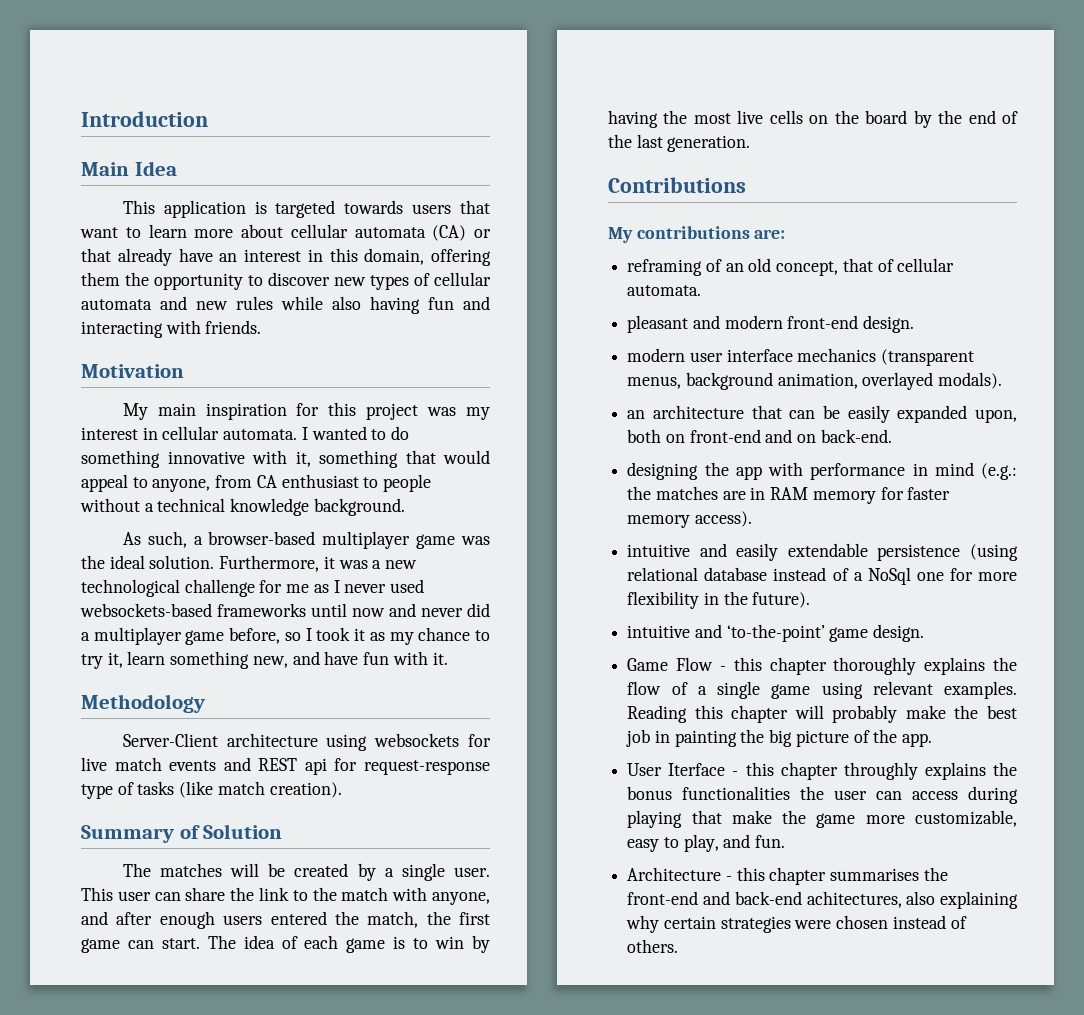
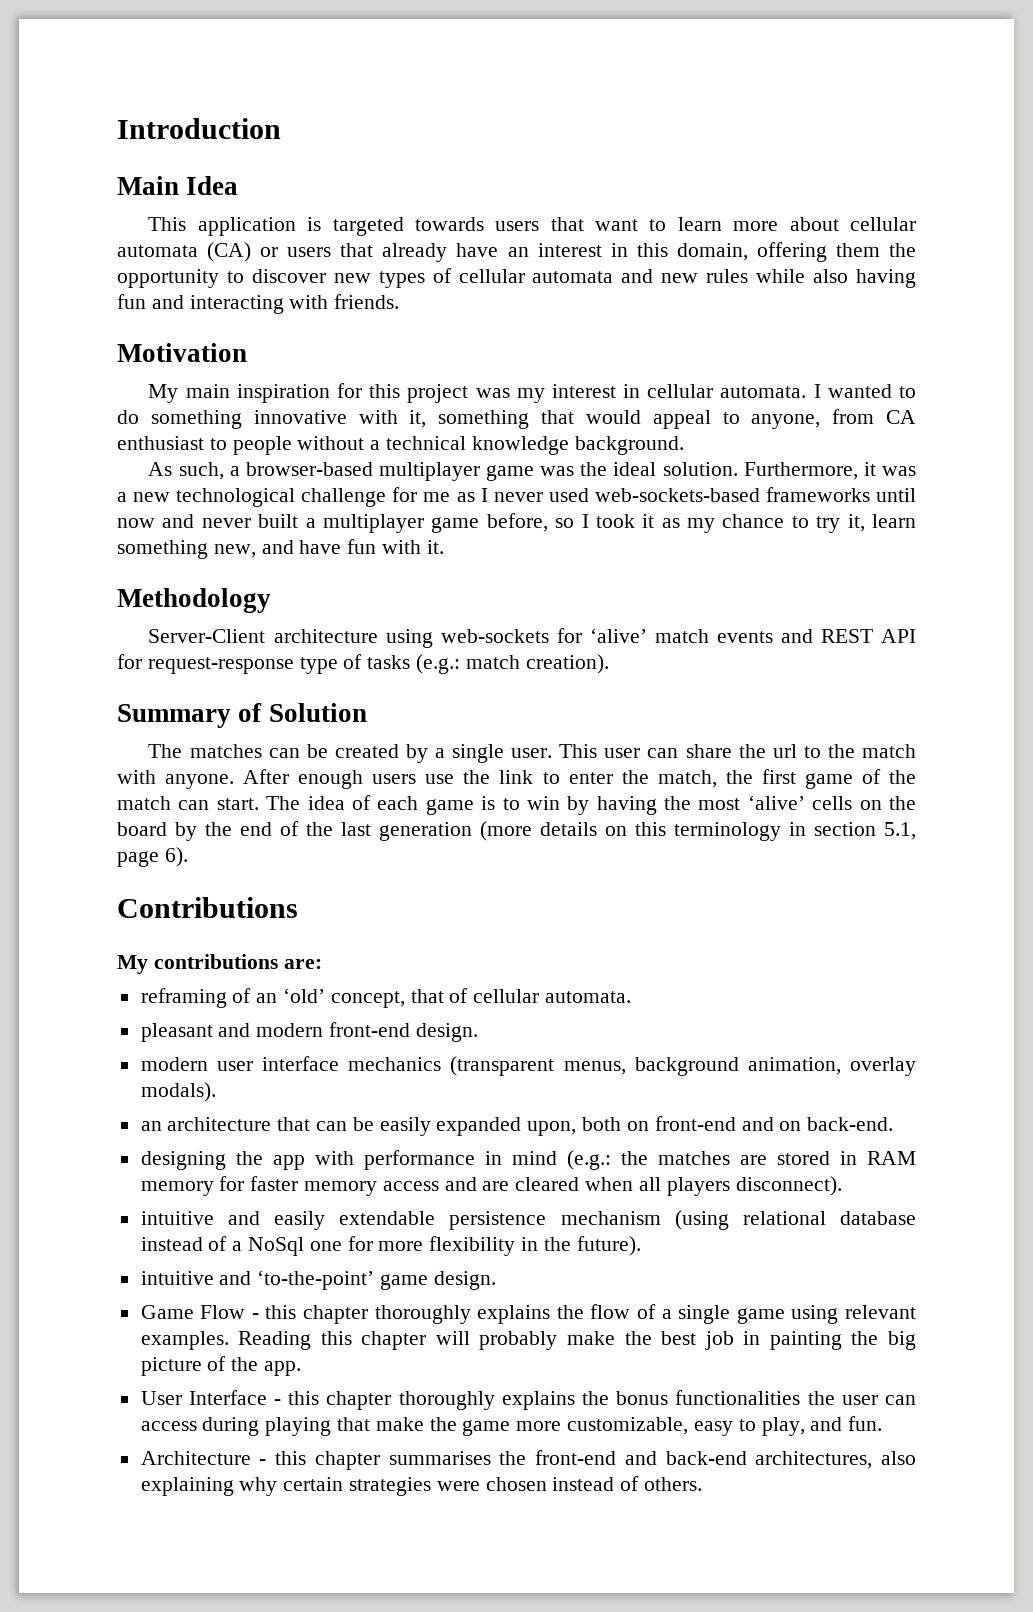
- This application is targeted towards users that want to learn more about cellular automata (CA) or that already have an interest in this domain, offering them the opportunity to discover new types of cellular automata and new rules while also having fun and interacting with friends.
+ This application is targeted towards users that want to learn more about cellular automata (CA) or users that already have an interest in this domain, offering them the opportunity to discover new types of cellular automata and new rules while also having fun and interacting with friends.
- Furthermore, it was a new technological challenge for me as I never used websockets-based frameworks until now and never did a multiplayer game before, so I took it as my chance to try it, learn something new, and have fun with it.
+ Furthermore, it was a new technological challenge for me as I never used web-sockets-based frameworks until now and never built a multiplayer game before, so I took it as my chance to try it, learn something new, and have fun with it.
- Server-Client architecture using websockets for live match events and REST api for request-response type of tasks (like match creation).
+ Server-Client architecture using web-sockets for ‘alive’ match events and REST API for request-response type of tasks (e.g.: match creation).
- The matches will be created by a single user.
+ The matches can be created by a single user.
- This user can share the link to the match with anyone, and after enough users entered the match, the first game can start.
+ This user can share the url to the match with anyone. After enough users use the link to enter the match, the first game of the match can start.
- The idea of each game is to win by having the most live cells on the board by the end of the last generation.
+ The idea of each game is to win by having the most ‘alive’ cells on the board by the end of the last generation (more details on this terminology in section 5.1, page 6).
- reframing of an old concept, that of cellular automata.
+ reframing of an ‘old’ concept, that of cellular automata.
- modern user interface mechanics (transparent menus, background animation, overlayed modals).
+ modern user interface mechanics (transparent menus, background animation, overlay modals).
- designing the app with performance in mind (e.g.: the matches are in RAM memory for faster memory access).
+ designing the app with performance in mind (e.g.: the matches are stored in RAM memory for faster memory access and are cleared when all players disconnect).
- intuitive and easily extendable persistence (using relational database instead of a NoSql one for more flexibility in the future).
+ intuitive and easily extendable persistence mechanism (using relational database instead of a NoSql one for more flexibility in the future).
- User Iterface - this chapter throughly explains the bonus functionalities the user can access during playing that make the game more customizable, easy to play, and fun.
+ User Interface - this chapter thoroughly explains the bonus functionalities the user can access during playing that make the game more customizable, easy to play, and fun.
- Architecture - this chapter summarises the front-end and back-end achitectures, also explaining why certain strategies were chosen instead of others.
+ Architecture - this chapter summarises the front-end and back-end architectures, also explaining why certain strategies were chosen instead of others.

